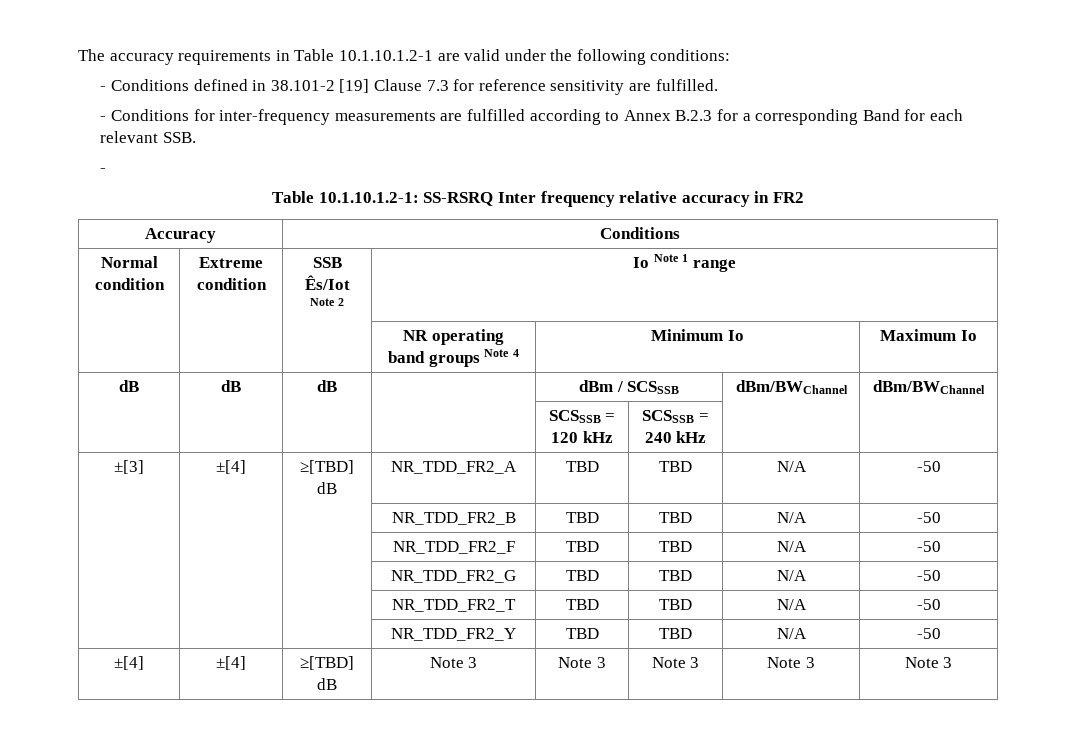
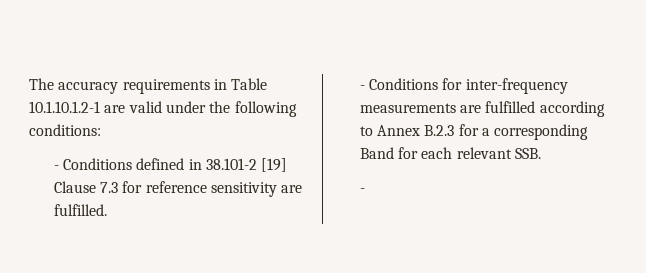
- Table 10.1.10.1.2-1: SS-RSRQ Inter frequency relative accuracy in FR2
- Accuracy | Conditions
- Normal condition | Extreme condition | SSB Ês/Iot Note 2 | Io Note 1 range
- | | | NR operating band groups Note 4 | Minimum Io | Maximum Io
- dB | dB | dB | | dBm / SCSSSB | dBm/BWChannel | dBm/BWChannel
- | | | | SCSSSB = 120 kHz | SCSSSB = 240 kHz | |
- ±[3] | ±[4] | ≥[TBD] dB | NR_TDD_FR2_A | TBD | TBD | N/A | -50
- | | | NR_TDD_FR2_B | TBD | TBD | N/A | -50
- | | | NR_TDD_FR2_F | TBD | TBD | N/A | -50
- | | | NR_TDD_FR2_G | TBD | TBD | N/A | -50
- | | | NR_TDD_FR2_T | TBD | TBD | N/A | -50
- | | | NR_TDD_FR2_Y | TBD | TBD | N/A | -50
- ±[4] | ±[4] | ≥[TBD] dB | Note 3 | Note 3 | Note 3 | Note 3 | Note 3

